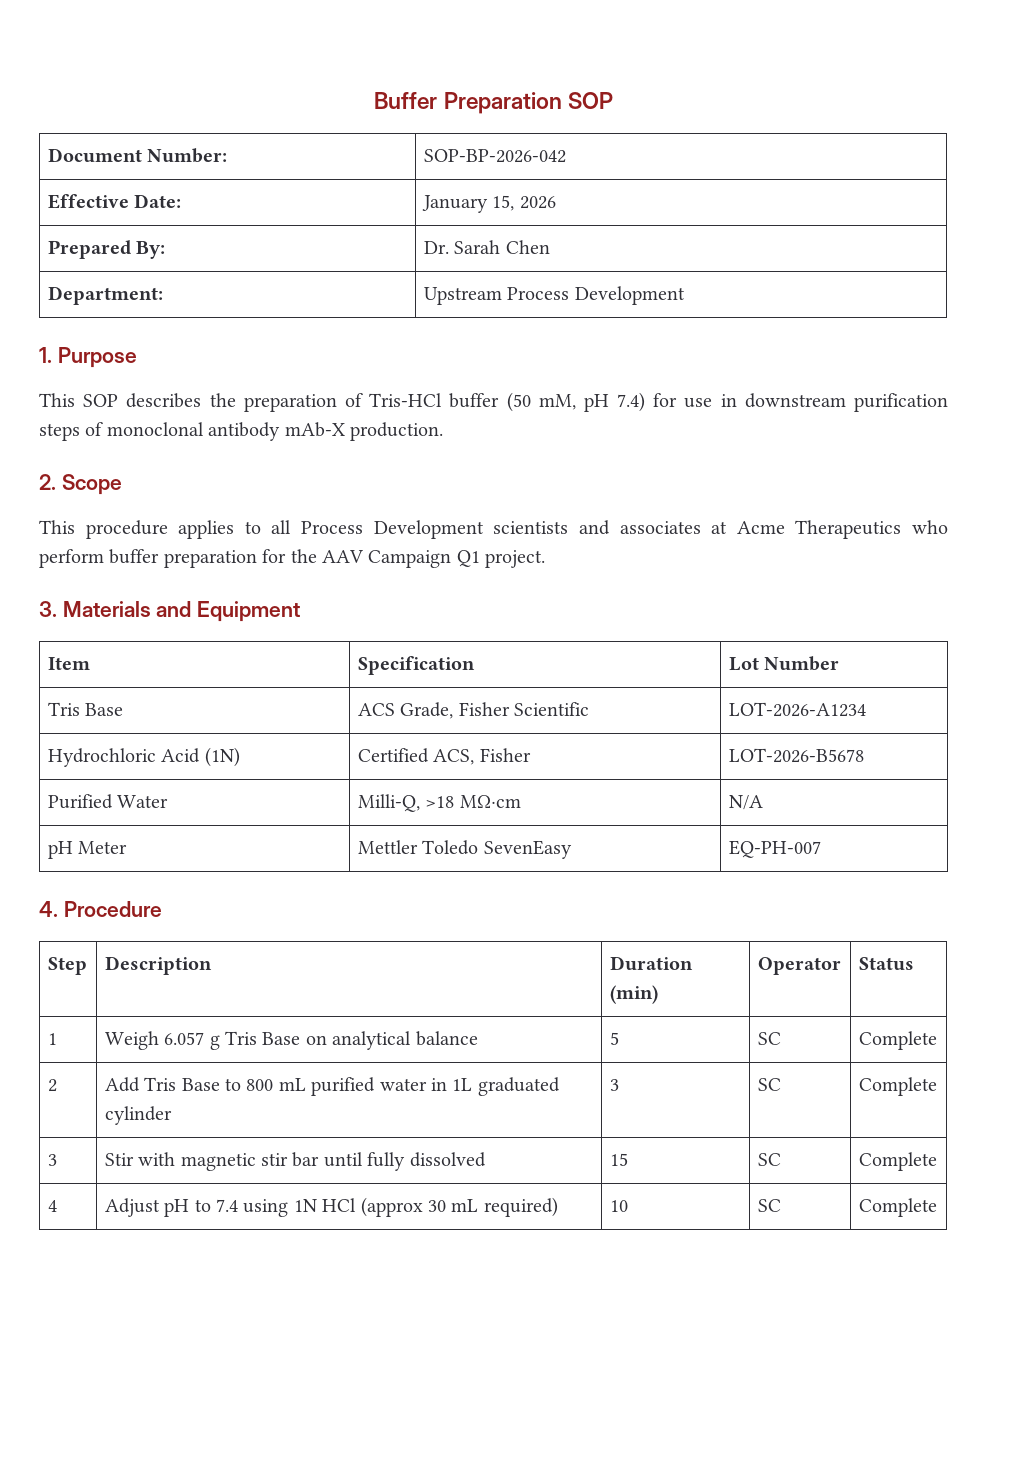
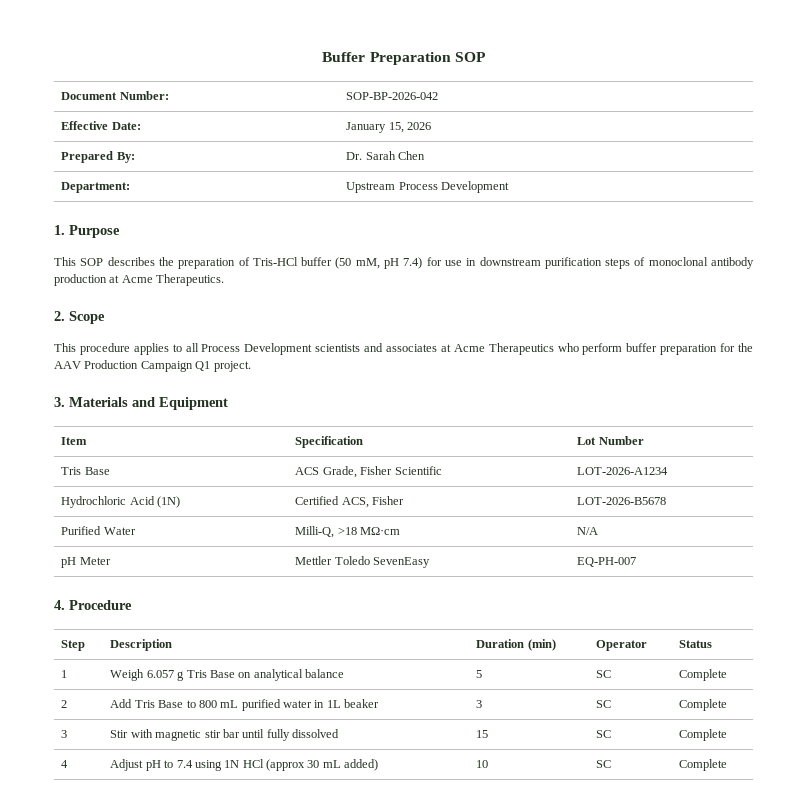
- This SOP describes the preparation of Tris-HCl buffer (50 mM, pH 7.4) for use in downstream purification steps of monoclonal antibody mAb-X production.
+ This SOP describes the preparation of Tris-HCl buffer (50 mM, pH 7.4) for use in downstream purification steps of monoclonal antibody production at Acme Therapeutics.
- This procedure applies to all Process Development scientists and associates at Acme Therapeutics who perform buffer preparation for the AAV Campaign Q1 project.
+ This procedure applies to all Process Development scientists and associates at Acme Therapeutics who perform buffer preparation for the AAV Production Campaign Q1 project.
- 2 | Add Tris Base to 800 mL purified water in 1L graduated cylinder | 3 | SC | Complete
+ 2 | Add Tris Base to 800 mL purified water in 1L beaker | 3 | SC | Complete
- 4 | Adjust pH to 7.4 using 1N HCl (approx 30 mL required) | 10 | SC | Complete
+ 4 | Adjust pH to 7.4 using 1N HCl (approx 30 mL added) | 10 | SC | Complete

